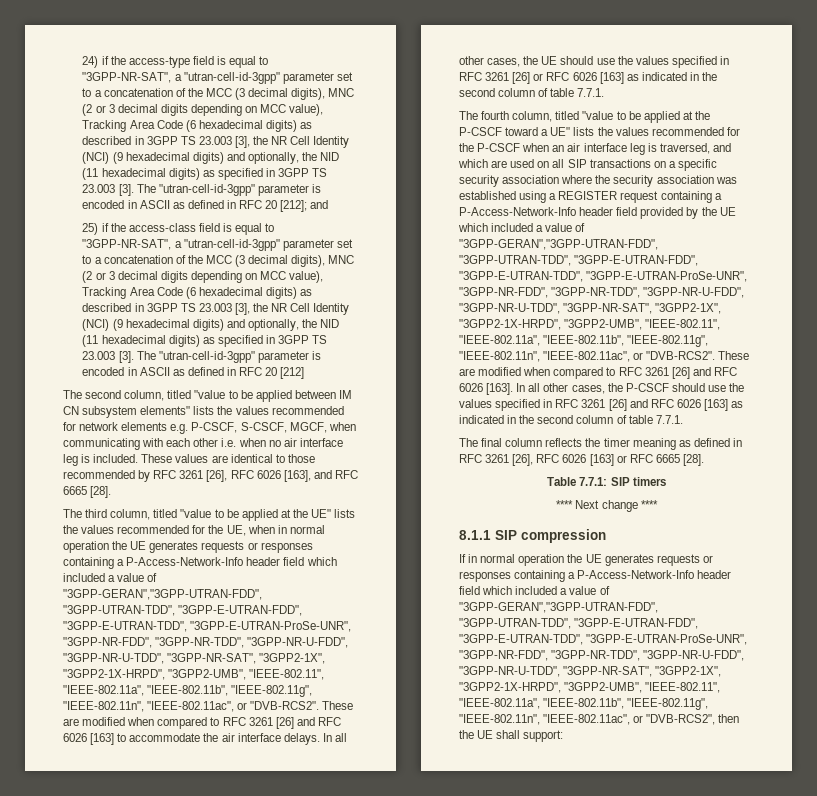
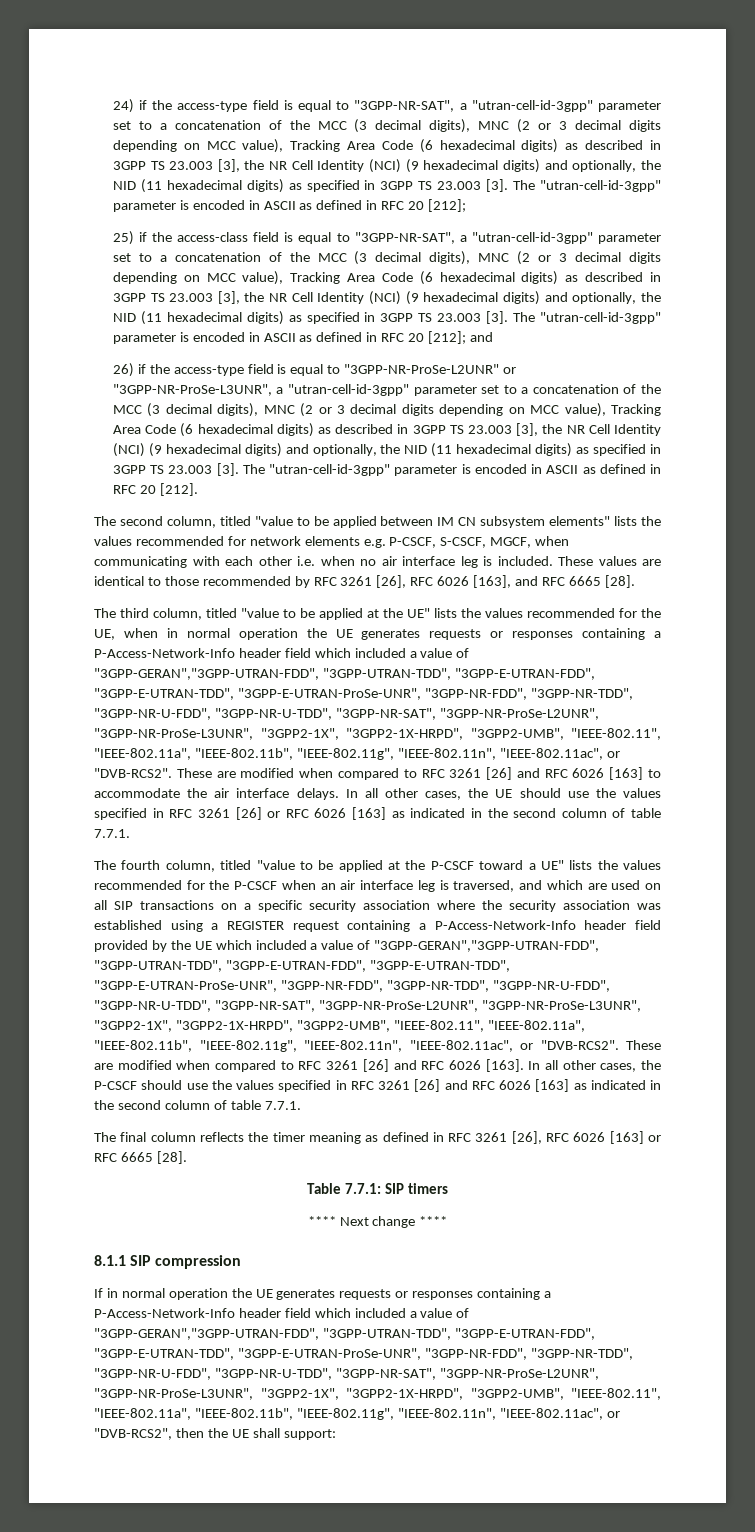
- 24) if the access-type field is equal to "3GPP-NR-SAT", a "utran-cell-id-3gpp" parameter set to a concatenation of the MCC (3 decimal digits), MNC (2 or 3 decimal digits depending on MCC value), Tracking Area Code (6 hexadecimal digits) as described in 3GPP TS 23.003 [3], the NR Cell Identity (NCI) (9 hexadecimal digits) and optionally, the NID (11 hexadecimal digits) as specified in 3GPP TS 23.003 [3]. The "utran-cell-id-3gpp" parameter is encoded in ASCII as defined in RFC 20 [212]; and
+ 24) if the access-type field is equal to "3GPP-NR-SAT", a "utran-cell-id-3gpp" parameter set to a concatenation of the MCC (3 decimal digits), MNC (2 or 3 decimal digits depending on MCC value), Tracking Area Code (6 hexadecimal digits) as described in 3GPP TS 23.003 [3], the NR Cell Identity (NCI) (9 hexadecimal digits) and optionally, the NID (11 hexadecimal digits) as specified in 3GPP TS 23.003 [3]. The "utran-cell-id-3gpp" parameter is encoded in ASCII as defined in RFC 20 [212];
- The "utran-cell-id-3gpp" parameter is encoded in ASCII as defined in RFC 20 [212]
+ The "utran-cell-id-3gpp" parameter is encoded in ASCII as defined in RFC 20 [212]; and
+ 26) if the access-type field is equal to "3GPP-NR-ProSe-L2UNR" or "3GPP-NR-ProSe-L3UNR", a "utran-cell-id-3gpp" parameter set to a concatenation of the MCC (3 decimal digits), MNC (2 or 3 decimal digits depending on MCC value), Tracking Area Code (6 hexadecimal digits) as described in 3GPP TS 23.003 [3], the NR Cell Identity (NCI) (9 hexadecimal digits) and optionally, the NID (11 hexadecimal digits) as specified in 3GPP TS 23.003 [3]. The "utran-cell-id-3gpp" parameter is encoded in ASCII as defined in RFC 20 [212].
- The third column, titled "value to be applied at the UE" lists the values recommended for the UE, when in normal operation the UE generates requests or responses containing a P-Access-Network-Info header field which included a value of "3GPP-GERAN","3GPP-UTRAN-FDD", "3GPP-UTRAN-TDD", "3GPP-E-UTRAN-FDD", "3GPP-E-UTRAN-TDD", "3GPP-E-UTRAN-ProSe-UNR", "3GPP-NR-FDD", "3GPP-NR-TDD", "3GPP-NR-U-FDD", "3GPP-NR-U-TDD", "3GPP-NR-SAT", "3GPP2-1X", "3GPP2-1X-HRPD", "3GPP2-UMB", "IEEE-802.11", "IEEE-802.11a", "IEEE-802.11b", "IEEE-802.11g", "IEEE-802.11n", "IEEE-802.11ac", or "DVB-RCS2".
+ The third column, titled "value to be applied at the UE" lists the values recommended for the UE, when in normal operation the UE generates requests or responses containing a P-Access-Network-Info header field which included a value of "3GPP-GERAN","3GPP-UTRAN-FDD", "3GPP-UTRAN-TDD", "3GPP-E-UTRAN-FDD", "3GPP-E-UTRAN-TDD", "3GPP-E-UTRAN-ProSe-UNR", "3GPP-NR-FDD", "3GPP-NR-TDD", "3GPP-NR-U-FDD", "3GPP-NR-U-TDD", "3GPP-NR-SAT", "3GPP-NR-ProSe-L2UNR", "3GPP-NR-ProSe-L3UNR", "3GPP2-1X", "3GPP2-1X-HRPD", "3GPP2-UMB", "IEEE-802.11", "IEEE-802.11a", "IEEE-802.11b", "IEEE-802.11g", "IEEE-802.11n", "IEEE-802.11ac", or "DVB-RCS2".
- The fourth column, titled "value to be applied at the P-CSCF toward a UE" lists the values recommended for the P-CSCF when an air interface leg is traversed, and which are used on all SIP transactions on a specific security association where the security association was established using a REGISTER request containing a P-Access-Network-Info header field provided by the UE which included a value of "3GPP-GERAN","3GPP-UTRAN-FDD", "3GPP-UTRAN-TDD", "3GPP-E-UTRAN-FDD", "3GPP-E-UTRAN-TDD", "3GPP-E-UTRAN-ProSe-UNR", "3GPP-NR-FDD", "3GPP-NR-TDD", "3GPP-NR-U-FDD", "3GPP-NR-U-TDD", "3GPP-NR-SAT", "3GPP2-1X", "3GPP2-1X-HRPD", "3GPP2-UMB", "IEEE-802.11", "IEEE-802.11a", "IEEE-802.11b", "IEEE-802.11g", "IEEE-802.11n", "IEEE-802.11ac", or "DVB-RCS2".
+ The fourth column, titled "value to be applied at the P-CSCF toward a UE" lists the values recommended for the P-CSCF when an air interface leg is traversed, and which are used on all SIP transactions on a specific security association where the security association was established using a REGISTER request containing a P-Access-Network-Info header field provided by the UE which included a value of "3GPP-GERAN","3GPP-UTRAN-FDD", "3GPP-UTRAN-TDD", "3GPP-E-UTRAN-FDD", "3GPP-E-UTRAN-TDD", "3GPP-E-UTRAN-ProSe-UNR", "3GPP-NR-FDD", "3GPP-NR-TDD", "3GPP-NR-U-FDD", "3GPP-NR-U-TDD", "3GPP-NR-SAT", "3GPP-NR-ProSe-L2UNR", "3GPP-NR-ProSe-L3UNR", "3GPP2-1X", "3GPP2-1X-HRPD", "3GPP2-UMB", "IEEE-802.11", "IEEE-802.11a", "IEEE-802.11b", "IEEE-802.11g", "IEEE-802.11n", "IEEE-802.11ac", or "DVB-RCS2".
- If in normal operation the UE generates requests or responses containing a P-Access-Network-Info header field which included a value of "3GPP-GERAN","3GPP-UTRAN-FDD", "3GPP-UTRAN-TDD", "3GPP-E-UTRAN-FDD", "3GPP-E-UTRAN-TDD", "3GPP-E-UTRAN-ProSe-UNR", "3GPP-NR-FDD", "3GPP-NR-TDD", "3GPP-NR-U-FDD", "3GPP-NR-U-TDD", "3GPP-NR-SAT", "3GPP2-1X", "3GPP2-1X-HRPD", "3GPP2-UMB", "IEEE-802.11", "IEEE-802.11a", "IEEE-802.11b", "IEEE-802.11g", "IEEE-802.11n", "IEEE-802.11ac", or "DVB-RCS2", then the UE shall support:
+ If in normal operation the UE generates requests or responses containing a P-Access-Network-Info header field which included a value of "3GPP-GERAN","3GPP-UTRAN-FDD", "3GPP-UTRAN-TDD", "3GPP-E-UTRAN-FDD", "3GPP-E-UTRAN-TDD", "3GPP-E-UTRAN-ProSe-UNR", "3GPP-NR-FDD", "3GPP-NR-TDD", "3GPP-NR-U-FDD", "3GPP-NR-U-TDD", "3GPP-NR-SAT", "3GPP-NR-ProSe-L2UNR", "3GPP-NR-ProSe-L3UNR", "3GPP2-1X", "3GPP2-1X-HRPD", "3GPP2-UMB", "IEEE-802.11", "IEEE-802.11a", "IEEE-802.11b", "IEEE-802.11g", "IEEE-802.11n", "IEEE-802.11ac", or "DVB-RCS2", then the UE shall support:

